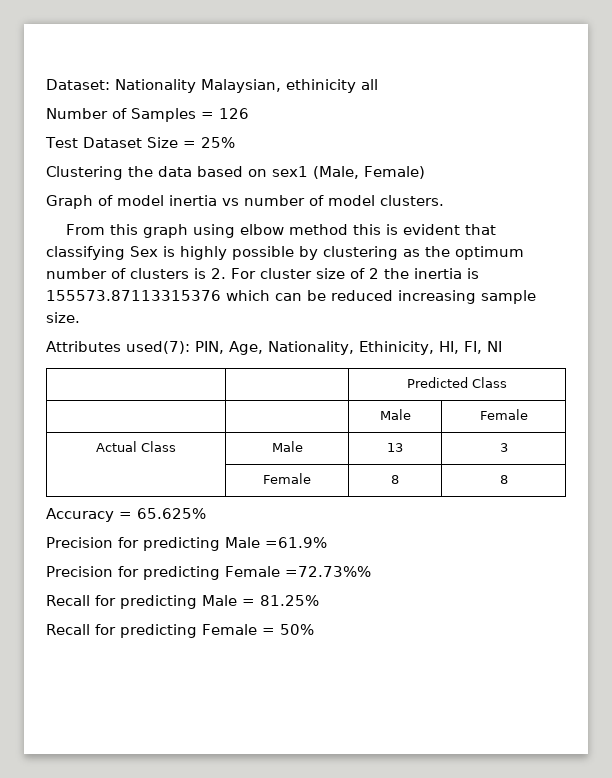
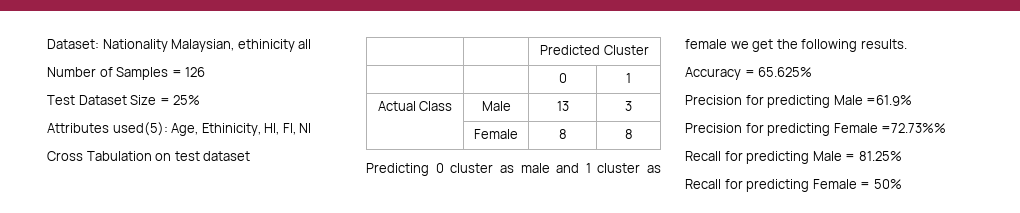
- Clustering the data based on sex1 (Male, Female)
- Graph of model inertia vs number of model clusters.
- From this graph using elbow method this is evident that classifying Sex is highly possible by clustering as the optimum number of clusters is 2. For cluster size of 2 the inertia is 155573.87113315376 which can be reduced increasing sample size.
- Attributes used(7): PIN, Age, Nationality, Ethinicity, HI, FI, NI
- | | Predicted Class
- | | Male | Female
+ Attributes used(5): Age, Ethinicity, HI, FI, NI
+ Cross Tabulation on test dataset
+ | | Predicted Cluster
+ | | 0 | 1
+ Predicting 0 cluster as male and 1 cluster as female we get the following results.

